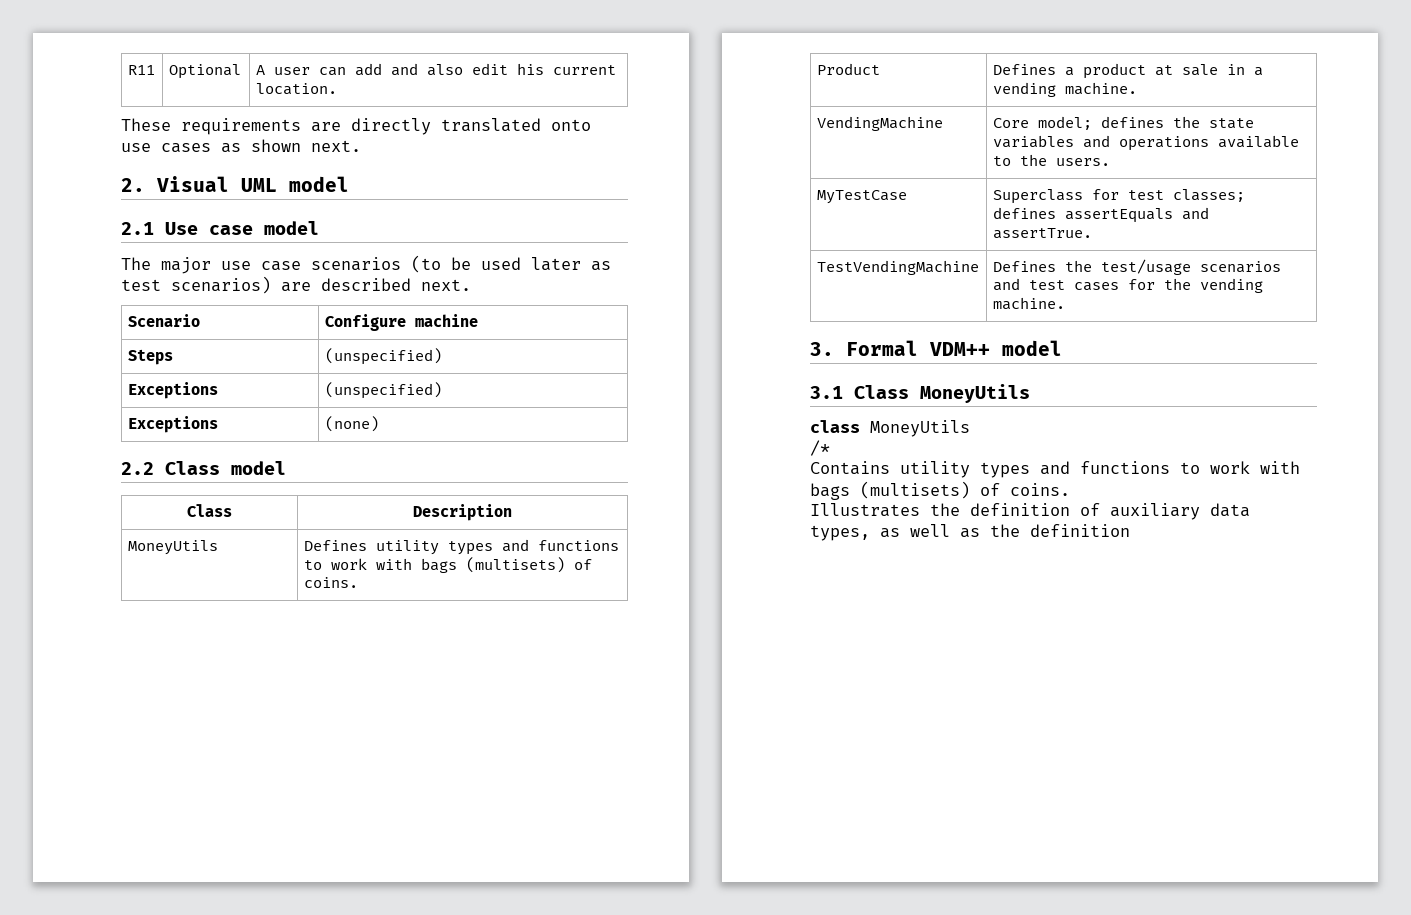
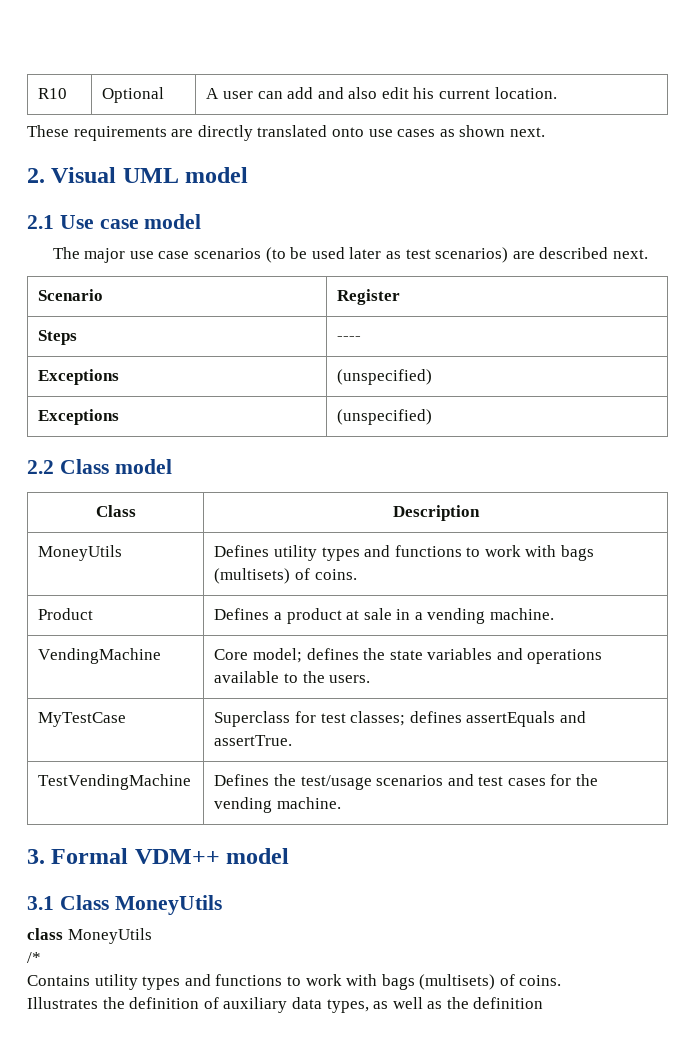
- R11 | Optional | A user can add and also edit his current location.
+ R10 | Optional | A user can add and also edit his current location.
- Scenario | Configure machine
+ Scenario | Register
- Steps | (unspecified)
+ Steps | ----
  Exceptions | (unspecified)
- Exceptions | (none)
+ Exceptions | (unspecified)

